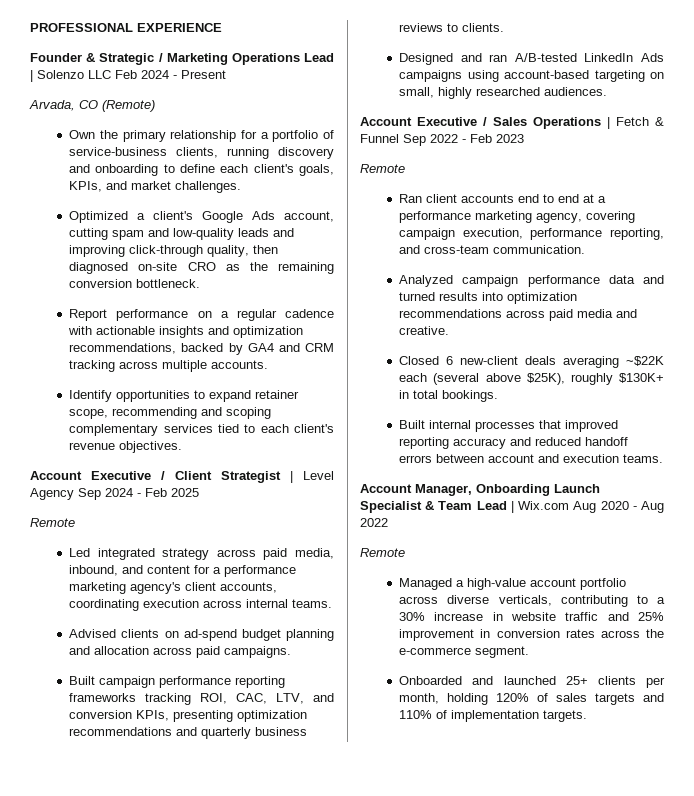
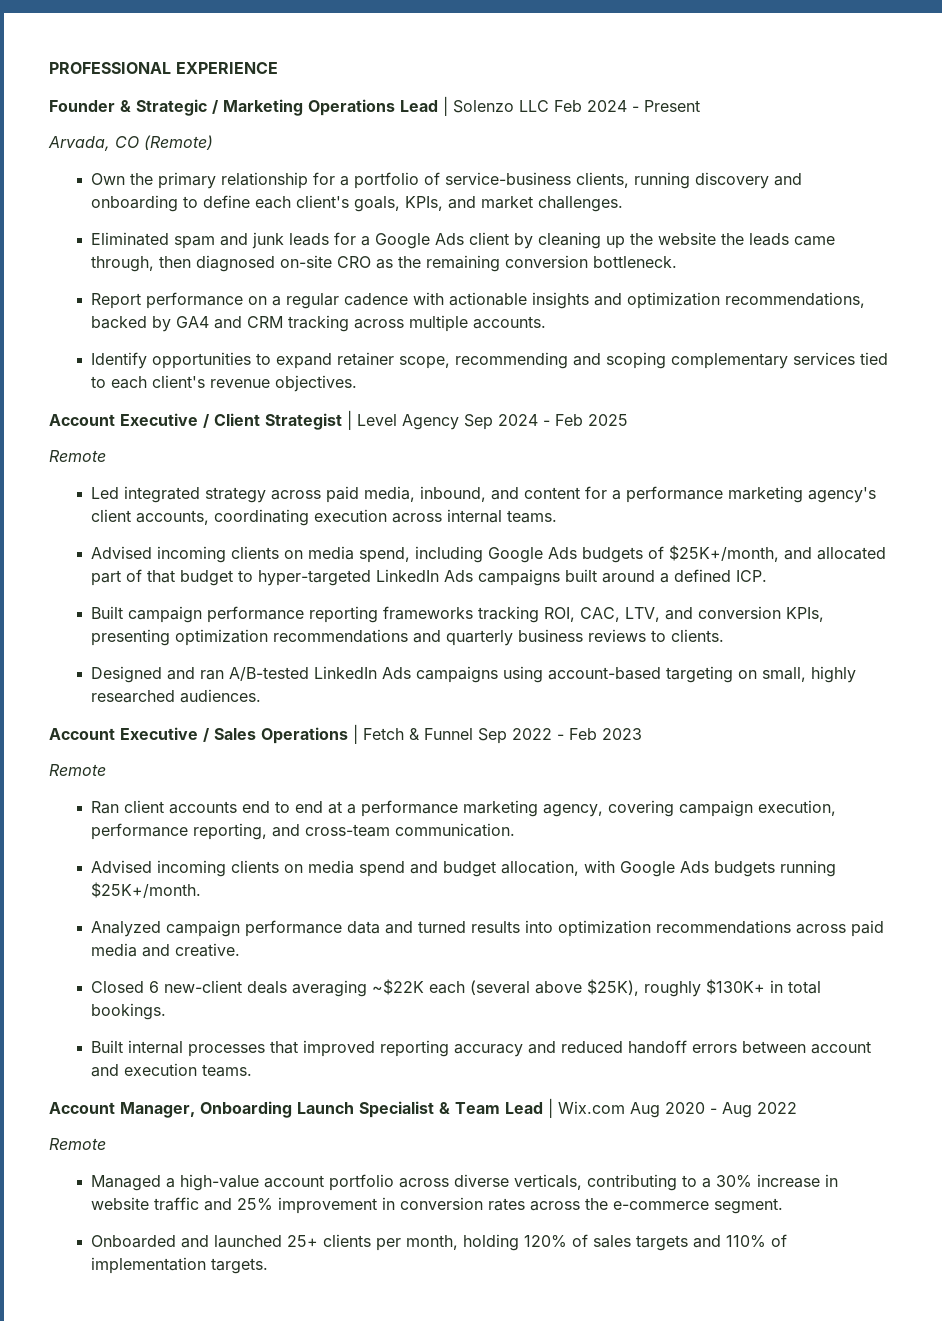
- Optimized a client's Google Ads account, cutting spam and low-quality leads and improving click-through quality, then diagnosed on-site CRO as the remaining conversion bottleneck.
+ Eliminated spam and junk leads for a Google Ads client by cleaning up the website the leads came through, then diagnosed on-site CRO as the remaining conversion bottleneck.
- Advised clients on ad-spend budget planning and allocation across paid campaigns.
+ Advised incoming clients on media spend, including Google Ads budgets of $25K+/month, and allocated part of that budget to hyper-targeted LinkedIn Ads campaigns built around a defined ICP.
+ Advised incoming clients on media spend and budget allocation, with Google Ads budgets running $25K+/month.

